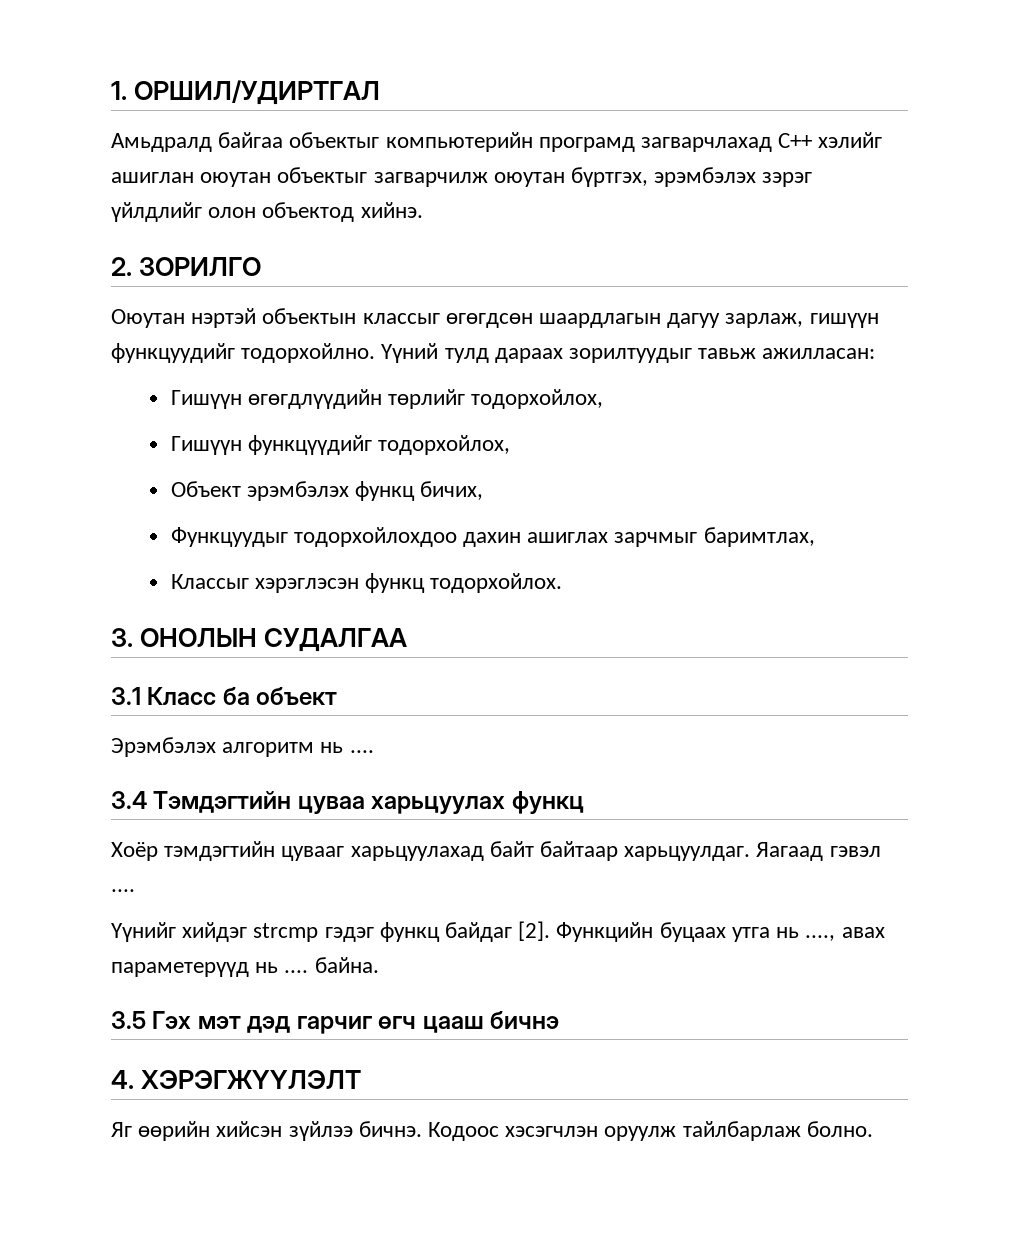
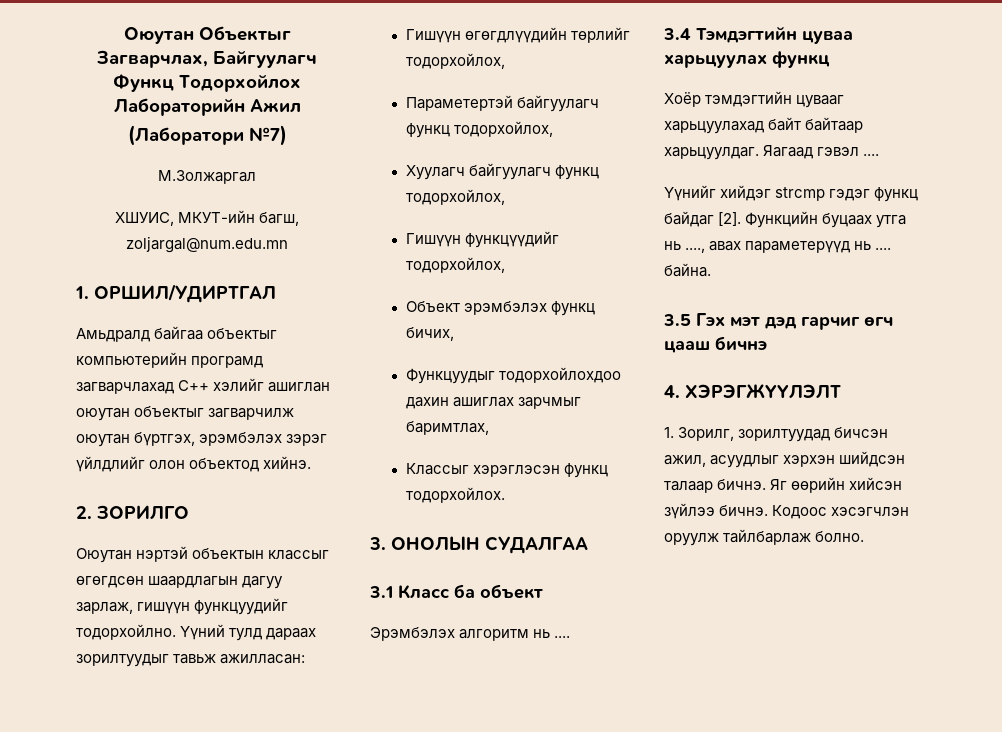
+ Оюутан Объектыг Загварчлах, Байгуулагч Функц Тодорхойлох Лабораторийн Ажил
+ (Лаборатори №7)
+ М.Золжаргал
+ ХШУИС, МКУТ-ийн багш, zoljargal@num.edu.mn
+ Параметертэй байгуулагч функц тодорхойлох,
+ Хуулагч байгуулагч функц тодорхойлох,
+ 1. Зорилг, зорилтуудад бичсэн ажил, асуудлыг хэрхэн шийдсэн талаар бичнэ.

